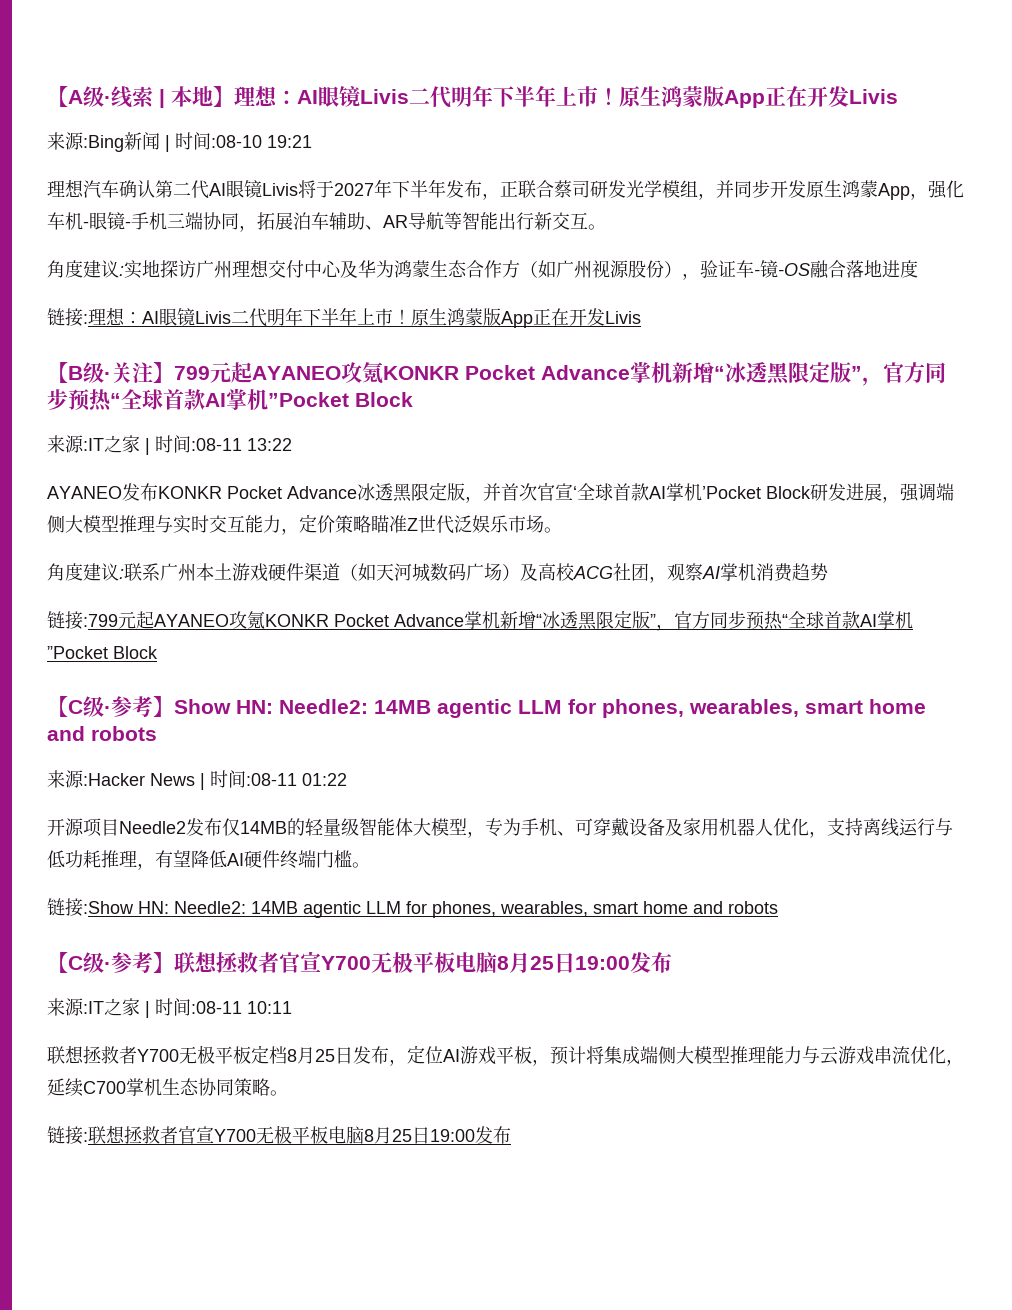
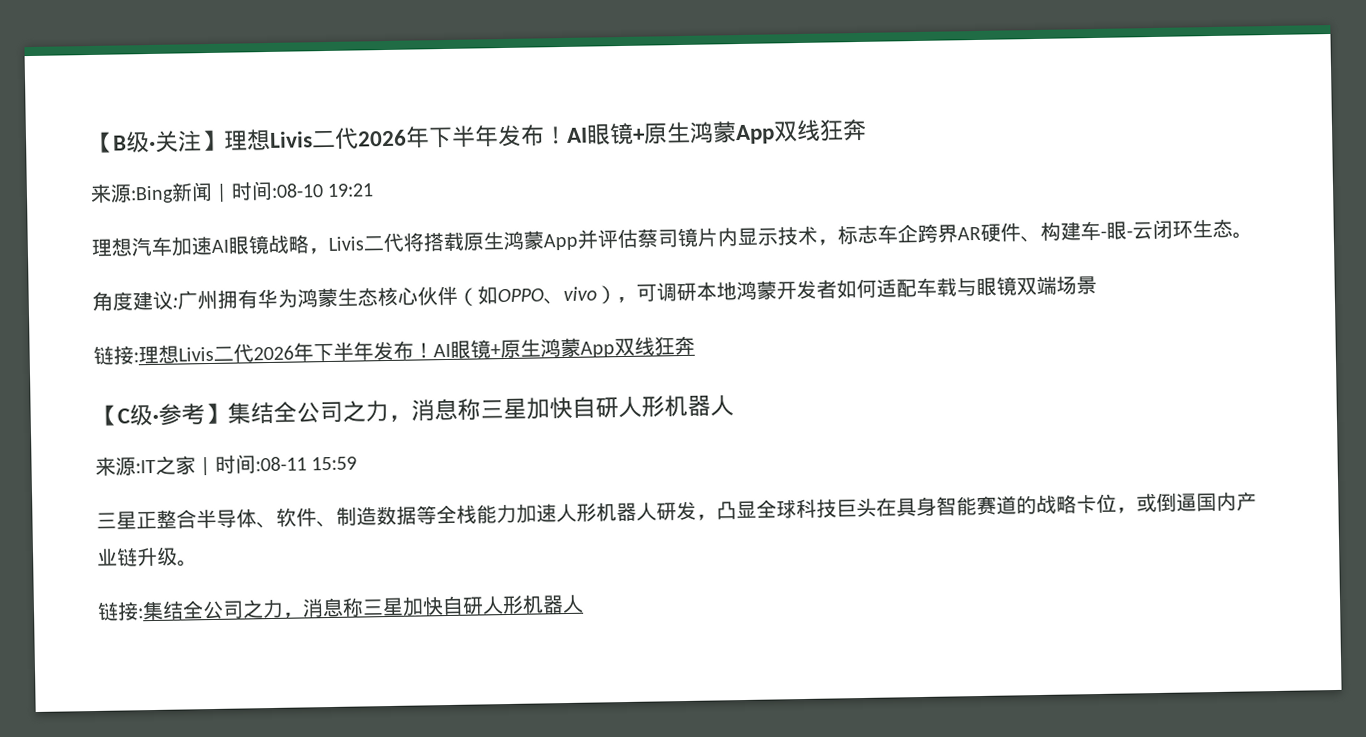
- 【A级·线索 | 本地】理想：AI眼镜Livis二代明年下半年上市！原生鸿蒙版App正在开发Livis
+ 【B级·关注】理想Livis二代2026年下半年发布！AI眼镜+原生鸿蒙App双线狂奔
- 理想汽车确认第二代AI眼镜Livis将于2027年下半年发布，正联合蔡司研发光学模组，并同步开发原生鸿蒙App，强化车机-眼镜-手机三端协同，拓展泊车辅助、AR导航等智能出行新交互。
- 角度建议:实地探访广州理想交付中心及华为鸿蒙生态合作方（如广州视源股份），验证车-镜-OS融合落地进度
+ 理想汽车加速AI眼镜战略，Livis二代将搭载原生鸿蒙App并评估蔡司镜片内显示技术，标志车企跨界AR硬件、构建车-眼-云闭环生态。
+ 角度建议:广州拥有华为鸿蒙生态核心伙伴（如OPPO、vivo），可调研本地鸿蒙开发者如何适配车载与眼镜双端场景
- 链接:理想：AI眼镜Livis二代明年下半年上市！原生鸿蒙版App正在开发Livis
- 【B级·关注】799元起AYANEO攻氪KONKR Pocket Advance掌机新增“冰透黑限定版”，官方同步预热“全球首款AI掌机”Pocket Block
- 来源:IT之家 | 时间:08-11 13:22
- AYANEO发布KONKR Pocket Advance冰透黑限定版，并首次官宣‘全球首款AI掌机’Pocket Block研发进展，强调端侧大模型推理与实时交互能力，定价策略瞄准Z世代泛娱乐市场。
- 角度建议:联系广州本土游戏硬件渠道（如天河城数码广场）及高校ACG社团，观察AI掌机消费趋势
- 链接:799元起AYANEO攻氪KONKR Pocket Advance掌机新增“冰透黑限定版”，官方同步预热“全球首款AI掌机”Pocket Block
- 【C级·参考】Show HN: Needle2: 14MB agentic LLM for phones, wearables, smart home and robots
- 来源:Hacker News | 时间:08-11 01:22
- 开源项目Needle2发布仅14MB的轻量级智能体大模型，专为手机、可穿戴设备及家用机器人优化，支持离线运行与低功耗推理，有望降低AI硬件终端门槛。
- 链接:Show HN: Needle2: 14MB agentic LLM for phones, wearables, smart home and robots
- 【C级·参考】联想拯救者官宣Y700无极平板电脑8月25日19:00发布
- 来源:IT之家 | 时间:08-11 10:11
- 联想拯救者Y700无极平板定档8月25日发布，定位AI游戏平板，预计将集成端侧大模型推理能力与云游戏串流优化，延续C700掌机生态协同策略。
- 链接:联想拯救者官宣Y700无极平板电脑8月25日19:00发布
+ 链接:理想Livis二代2026年下半年发布！AI眼镜+原生鸿蒙App双线狂奔
+ 【C级·参考】集结全公司之力，消息称三星加快自研人形机器人
+ 来源:IT之家 | 时间:08-11 15:59
+ 三星正整合半导体、软件、制造数据等全栈能力加速人形机器人研发，凸显全球科技巨头在具身智能赛道的战略卡位，或倒逼国内产业链升级。
+ 链接:集结全公司之力，消息称三星加快自研人形机器人

